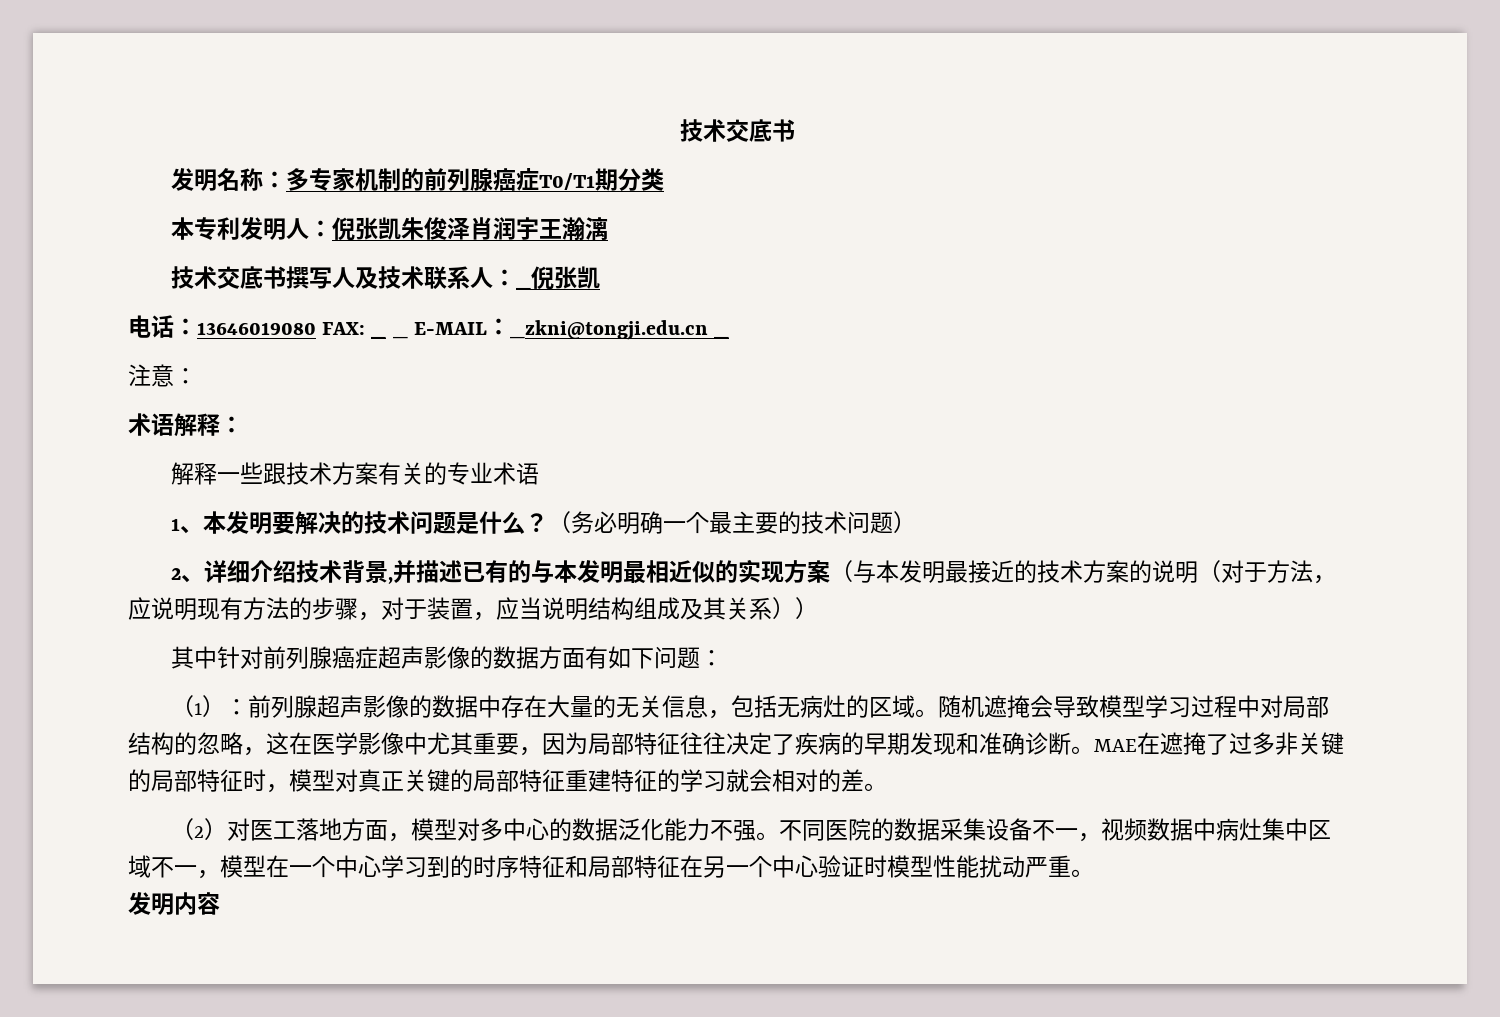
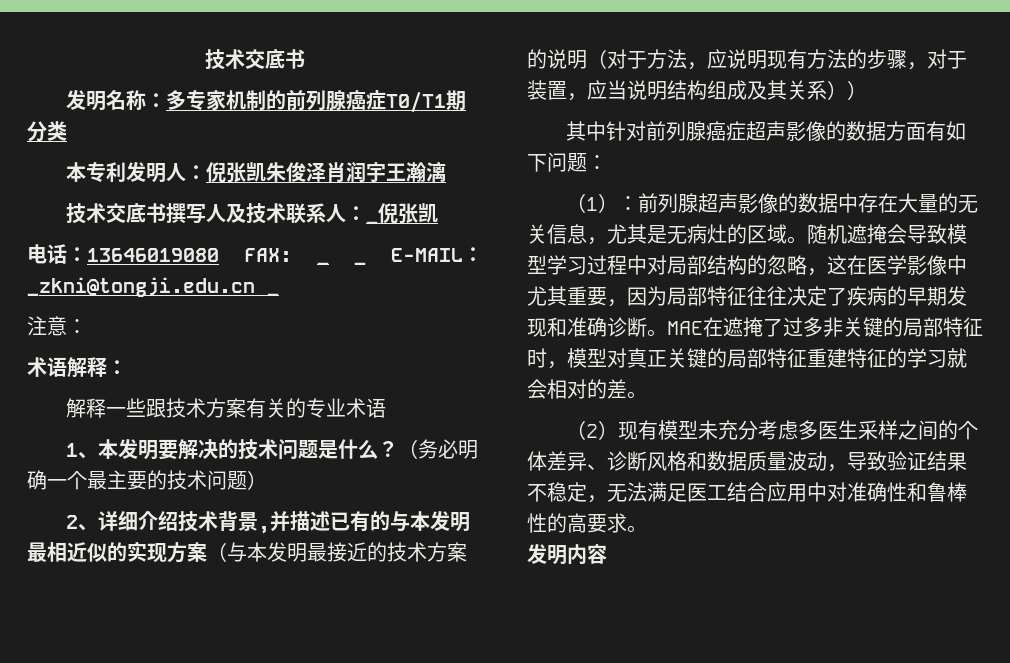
- （1）：前列腺超声影像的数据中存在大量的无关信息，包括无病灶的区域。
+ （1）：前列腺超声影像的数据中存在大量的无关信息，尤其是无病灶的区域。
- （2）对医工落地方面，模型对多中心的数据泛化能力不强。不同医院的数据采集设备不一，视频数据中病灶集中区域不一，模型在一个中心学习到的时序特征和局部特征在另一个中心验证时模型性能扰动严重。
+ （2）现有模型未充分考虑多医生采样之间的个体差异、诊断风格和数据质量波动，导致验证结果不稳定，无法满足医工结合应用中对准确性和鲁棒性的高要求。

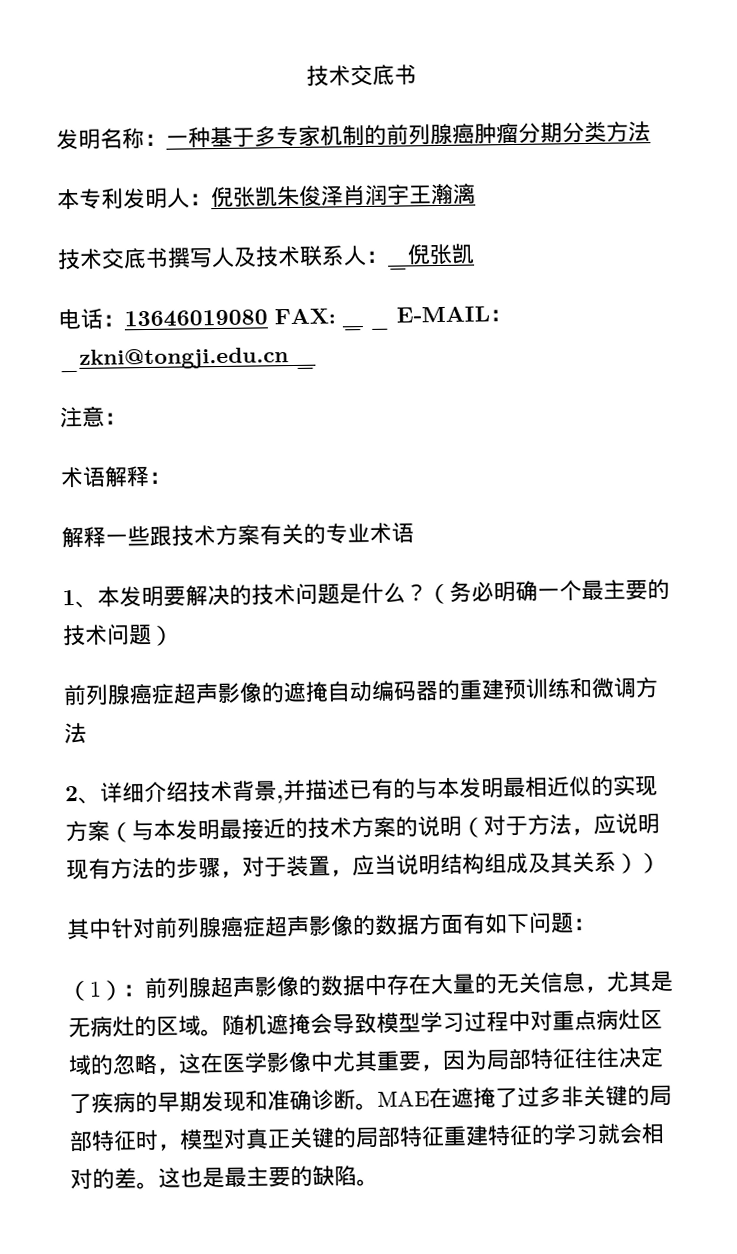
- 发明名称：多专家机制的前列腺癌症T0/T1期分类
+ 发明名称：一种基于多专家机制的前列腺癌肿瘤分期分类方法
+ 前列腺癌症超声影像的遮掩自动编码器的重建预训练和微调方法
- 随机遮掩会导致模型学习过程中对局部结构的忽略，这在医学影像中尤其重要，因为局部特征往往决定了疾病的早期发现和准确诊断。
+ 随机遮掩会导致模型学习过程中对重点病灶区域的忽略，这在医学影像中尤其重要，因为局部特征往往决定了疾病的早期发现和准确诊断。
- MAE在遮掩了过多非关键的局部特征时，模型对真正关键的局部特征重建特征的学习就会相对的差。
- （2）现有模型未充分考虑多医生采样之间的个体差异、诊断风格和数据质量波动，导致验证结果不稳定，无法满足医工结合应用中对准确性和鲁棒性的高要求。
- 发明内容
+ MAE在遮掩了过多非关键的局部特征时，模型对真正关键的局部特征重建特征的学习就会相对的差。这也是最主要的缺陷。

